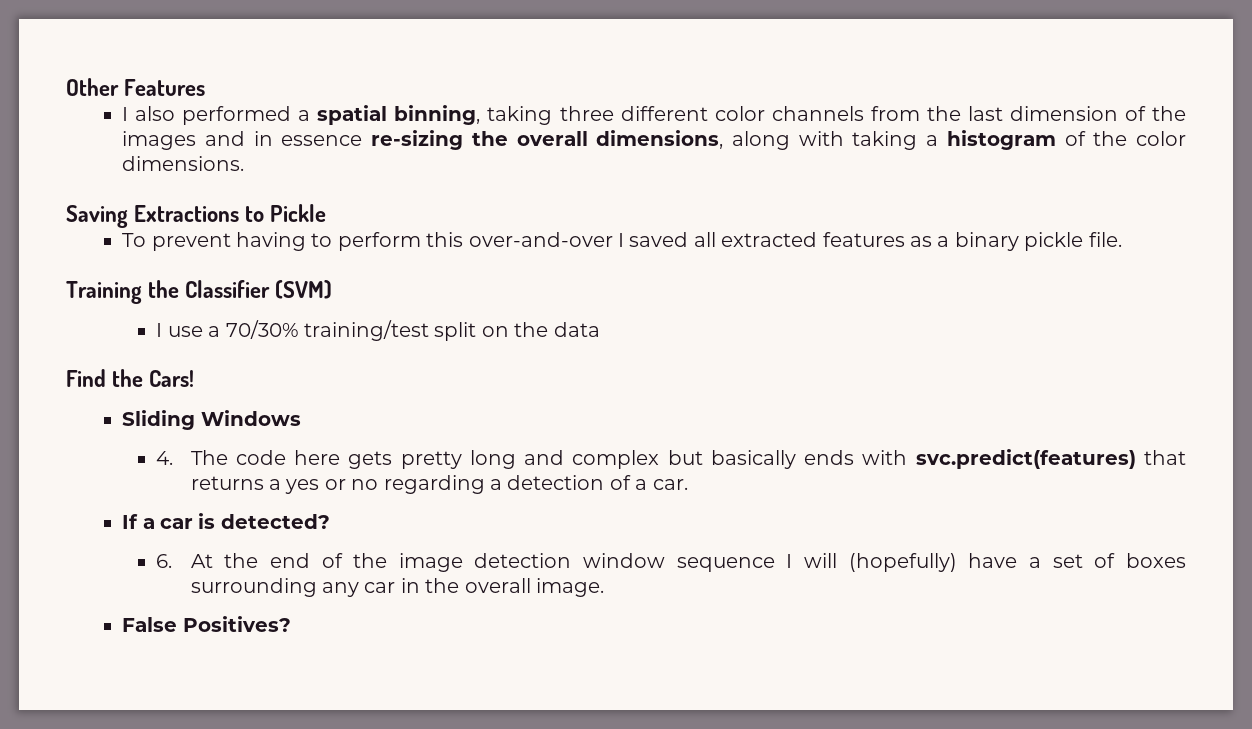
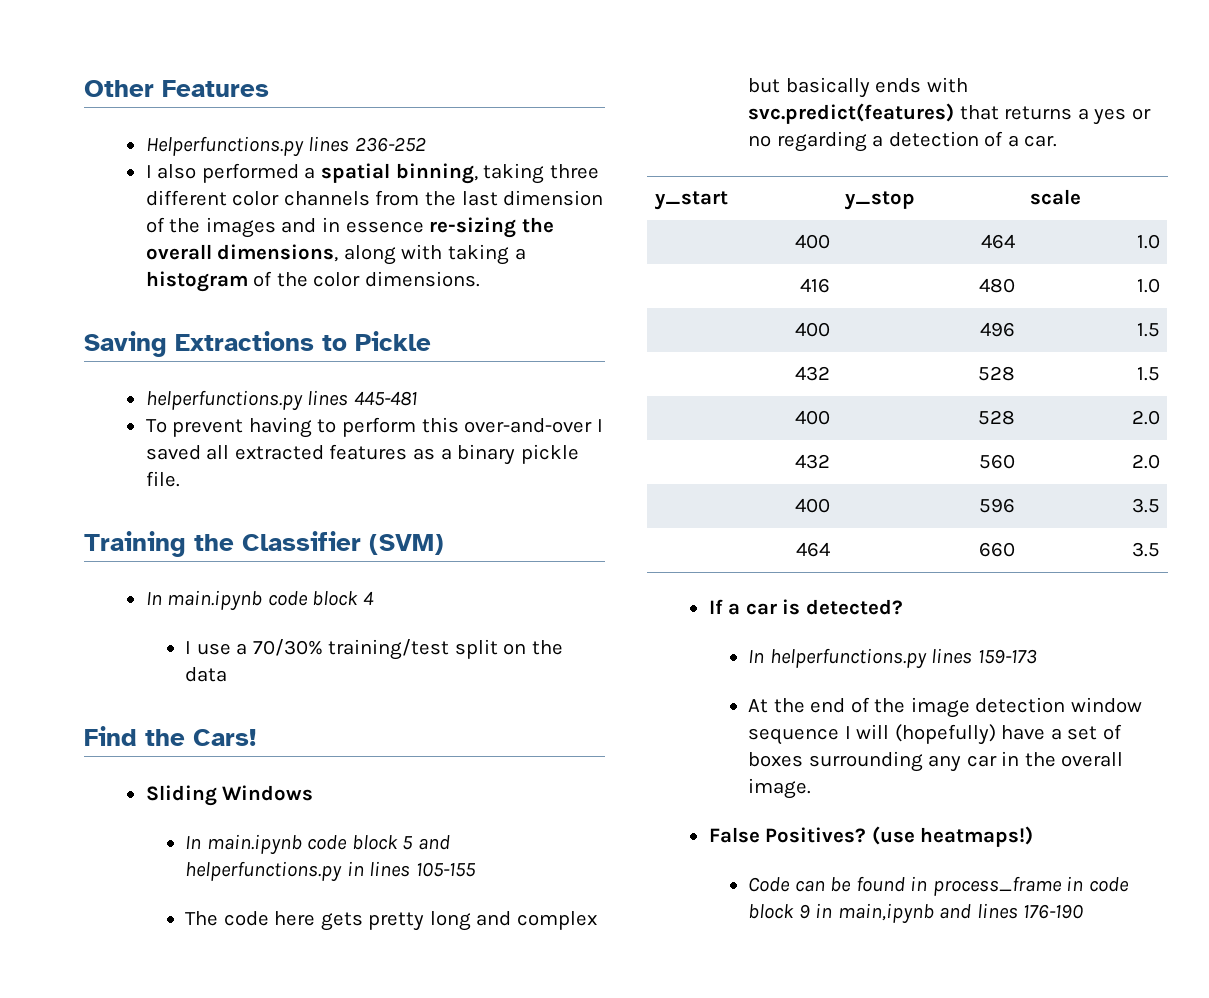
+ Helperfunctions.py lines 236-252
+ helperfunctions.py lines 445-481
+ In main.ipynb code block 4
- 4. The code here gets pretty long and complex but basically ends with svc.predict(features) that returns a yes or no regarding a detection of a car.
+ In main.ipynb code block 5 and helperfunctions.py in lines 105-155
+ The code here gets pretty long and complex but basically ends with svc.predict(features) that returns a yes or no regarding a detection of a car.
+ y_start | y_stop | scale
+ 400 | 464 | 1.0
+ 416 | 480 | 1.0
+ 400 | 496 | 1.5
+ 432 | 528 | 1.5
+ 400 | 528 | 2.0
+ 432 | 560 | 2.0
+ 400 | 596 | 3.5
+ 464 | 660 | 3.5
- 6. At the end of the image detection window sequence I will (hopefully) have a set of boxes surrounding any car in the overall image.
+ In helperfunctions.py lines 159-173
+ At the end of the image detection window sequence I will (hopefully) have a set of boxes surrounding any car in the overall image.
+ (use heatmaps!)
+ Code can be found in process_frame in code block 9 in main,ipynb and lines 176-190

